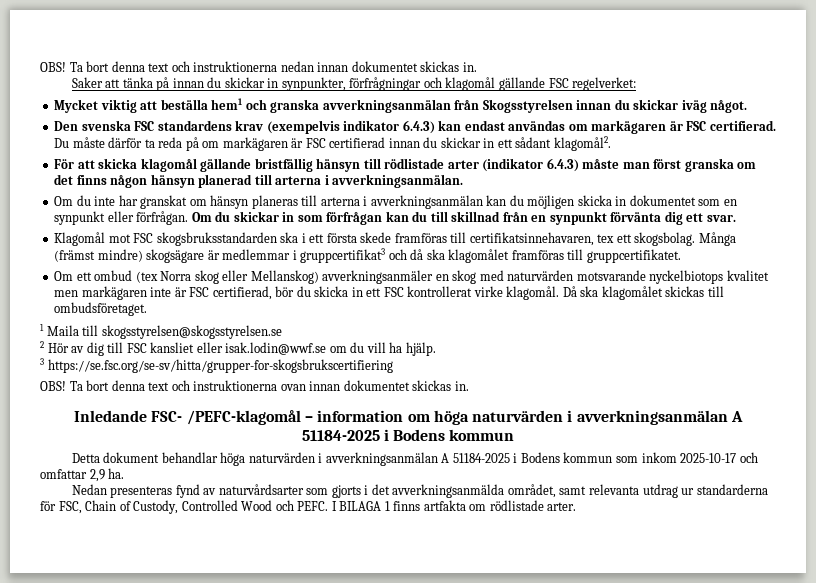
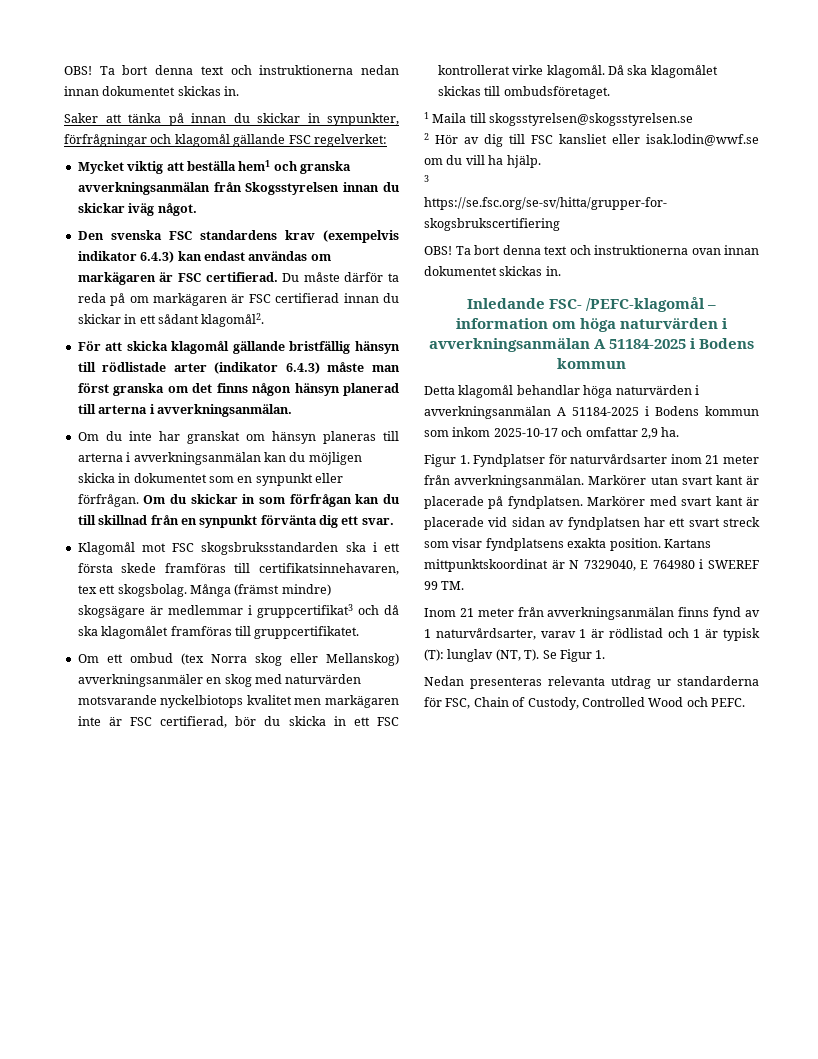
- Detta dokument behandlar höga naturvärden i avverkningsanmälan A 51184-2025 i Bodens kommun som inkom 2025-10-17 och omfattar 2,9 ha.
+ Detta klagomål behandlar höga naturvärden i avverkningsanmälan A 51184-2025 i Bodens kommun som inkom 2025-10-17 och omfattar 2,9 ha.
- Nedan presenteras fynd av naturvårdsarter som gjorts i det avverkningsanmälda området, samt relevanta utdrag ur standarderna för FSC, Chain of Custody, Controlled Wood och PEFC. I BILAGA 1 finns artfakta om rödlistade arter.
+ Figur 1. Fyndplatser för naturvårdsarter inom 21 meter från avverkningsanmälan. Markörer utan svart kant är placerade på fyndplatsen. Markörer med svart kant är placerade vid sidan av fyndplatsen har ett svart streck som visar fyndplatsens exakta position. Kartans mittpunktskoordinat är N 7329040, E 764980 i SWEREF 99 TM.
+ Inom 21 meter från avverkningsanmälan finns fynd av 1 naturvårdsarter, varav 1 är rödlistad och 1 är typisk (T): lunglav (NT, T). Se Figur 1.
+ Nedan presenteras relevanta utdrag ur standarderna för FSC, Chain of Custody, Controlled Wood och PEFC.

